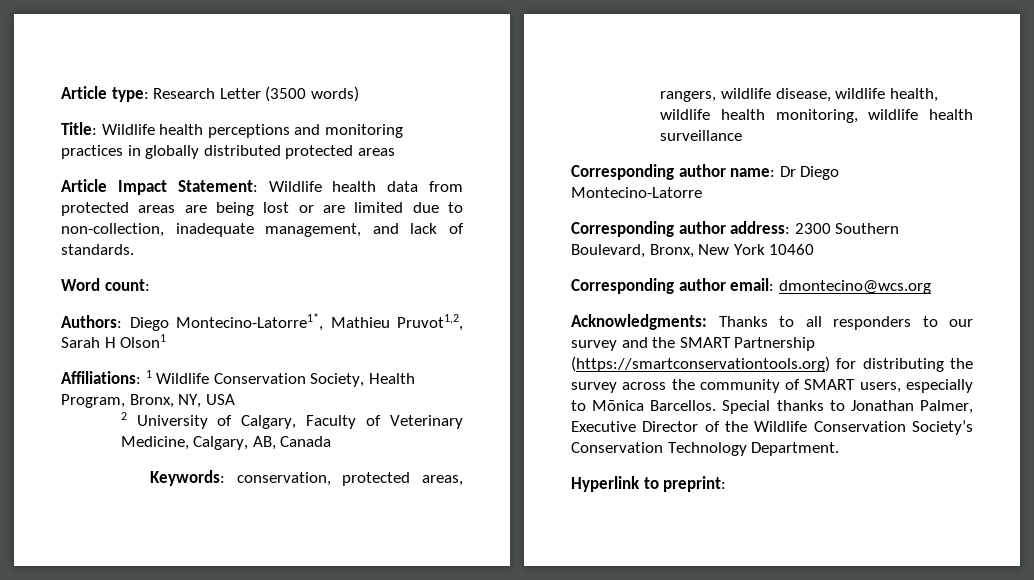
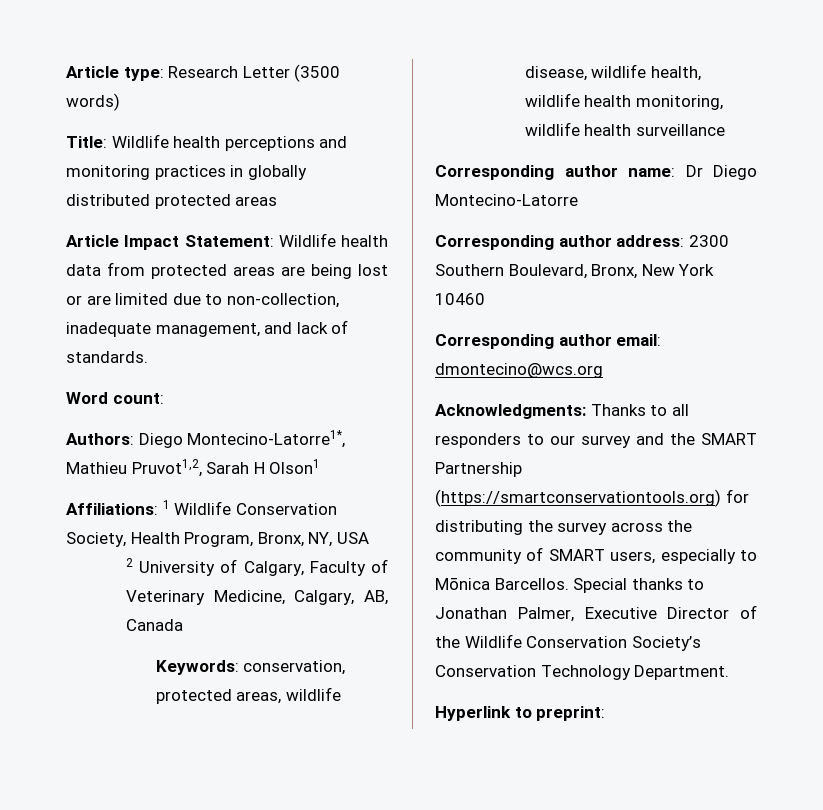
- Keywords: conservation, protected areas, rangers, wildlife disease, wildlife health, wildlife health monitoring, wildlife health surveillance
+ Keywords: conservation, protected areas, wildlife disease, wildlife health, wildlife health monitoring, wildlife health surveillance

